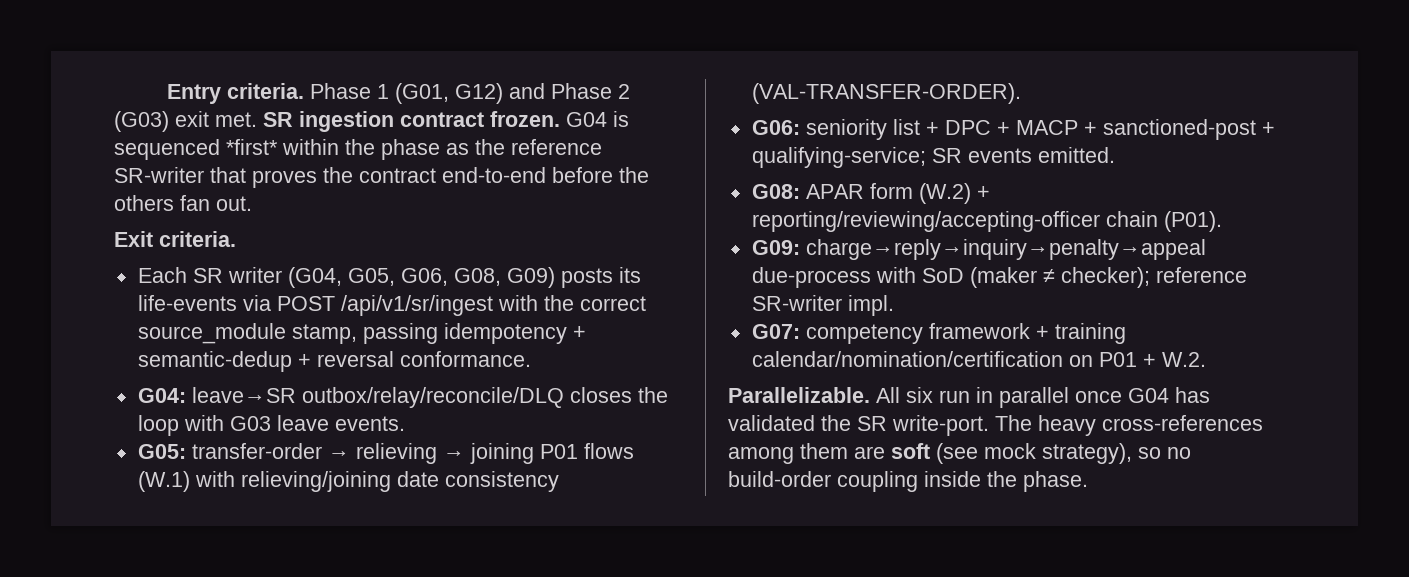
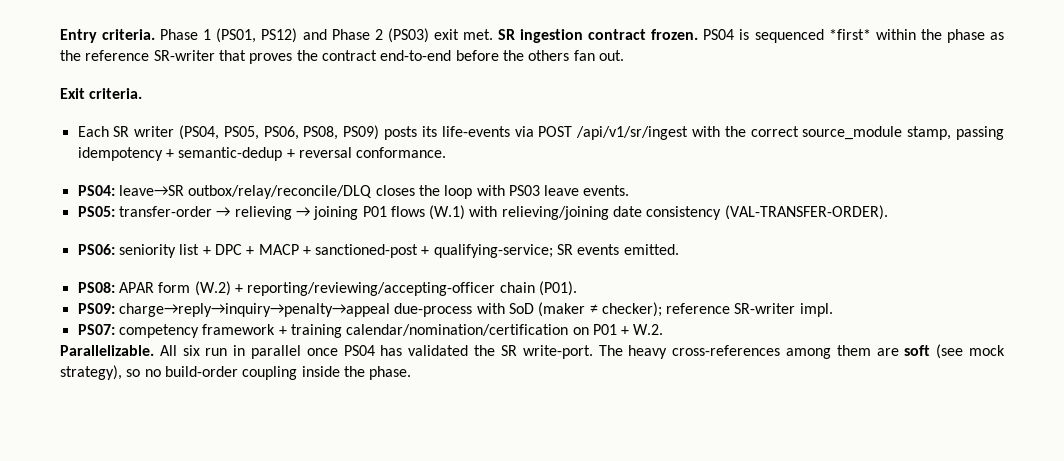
- Phase 1 (G01, G12) and Phase 2 (G03) exit met.
+ Phase 1 (PS01, PS12) and Phase 2 (PS03) exit met.
- G04 is sequenced *first* within the phase as the reference SR-writer that proves the contract end-to-end before the others fan out.
+ PS04 is sequenced *first* within the phase as the reference SR-writer that proves the contract end-to-end before the others fan out.
- Each SR writer (G04, G05, G06, G08, G09) posts its life-events via POST /api/v1/sr/ingest with the correct source_module stamp, passing idempotency + semantic-dedup + reversal conformance.
+ Each SR writer (PS04, PS05, PS06, PS08, PS09) posts its life-events via POST /api/v1/sr/ingest with the correct source_module stamp, passing idempotency + semantic-dedup + reversal conformance.
- G04: leave→SR outbox/relay/reconcile/DLQ closes the loop with G03 leave events.
+ PS04: leave→SR outbox/relay/reconcile/DLQ closes the loop with PS03 leave events.
- G05: transfer-order → relieving → joining P01 flows (W.1) with relieving/joining date consistency (VAL-TRANSFER-ORDER).
+ PS05: transfer-order → relieving → joining P01 flows (W.1) with relieving/joining date consistency (VAL-TRANSFER-ORDER).
- G06: seniority list + DPC + MACP + sanctioned-post + qualifying-service; SR events emitted.
+ PS06: seniority list + DPC + MACP + sanctioned-post + qualifying-service; SR events emitted.
- G08: APAR form (W.2) + reporting/reviewing/accepting-officer chain (P01).
+ PS08: APAR form (W.2) + reporting/reviewing/accepting-officer chain (P01).
- G09: charge→reply→inquiry→penalty→appeal due-process with SoD (maker ≠ checker); reference SR-writer impl.
+ PS09: charge→reply→inquiry→penalty→appeal due-process with SoD (maker ≠ checker); reference SR-writer impl.
- G07: competency framework + training calendar/nomination/certification on P01 + W.2.
+ PS07: competency framework + training calendar/nomination/certification on P01 + W.2.
- All six run in parallel once G04 has validated the SR write-port.
+ All six run in parallel once PS04 has validated the SR write-port.

